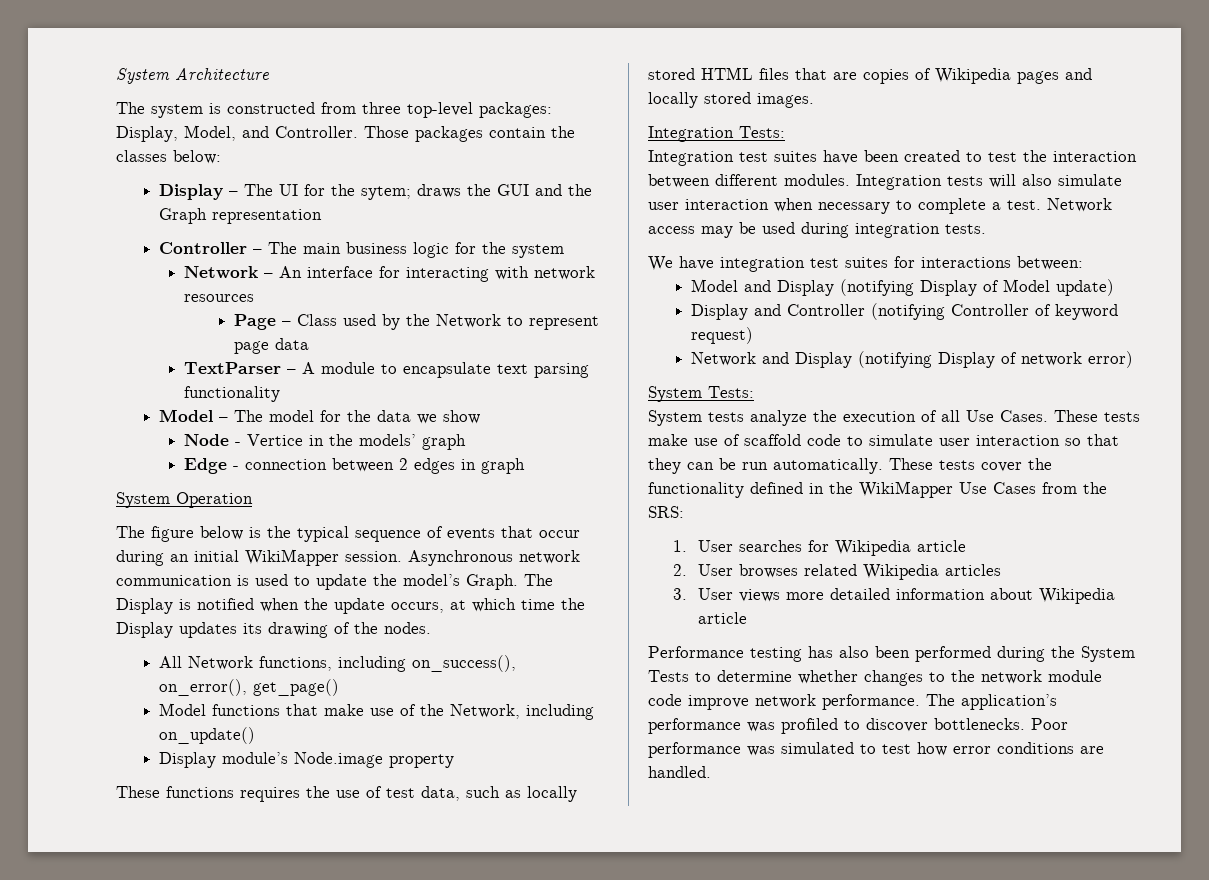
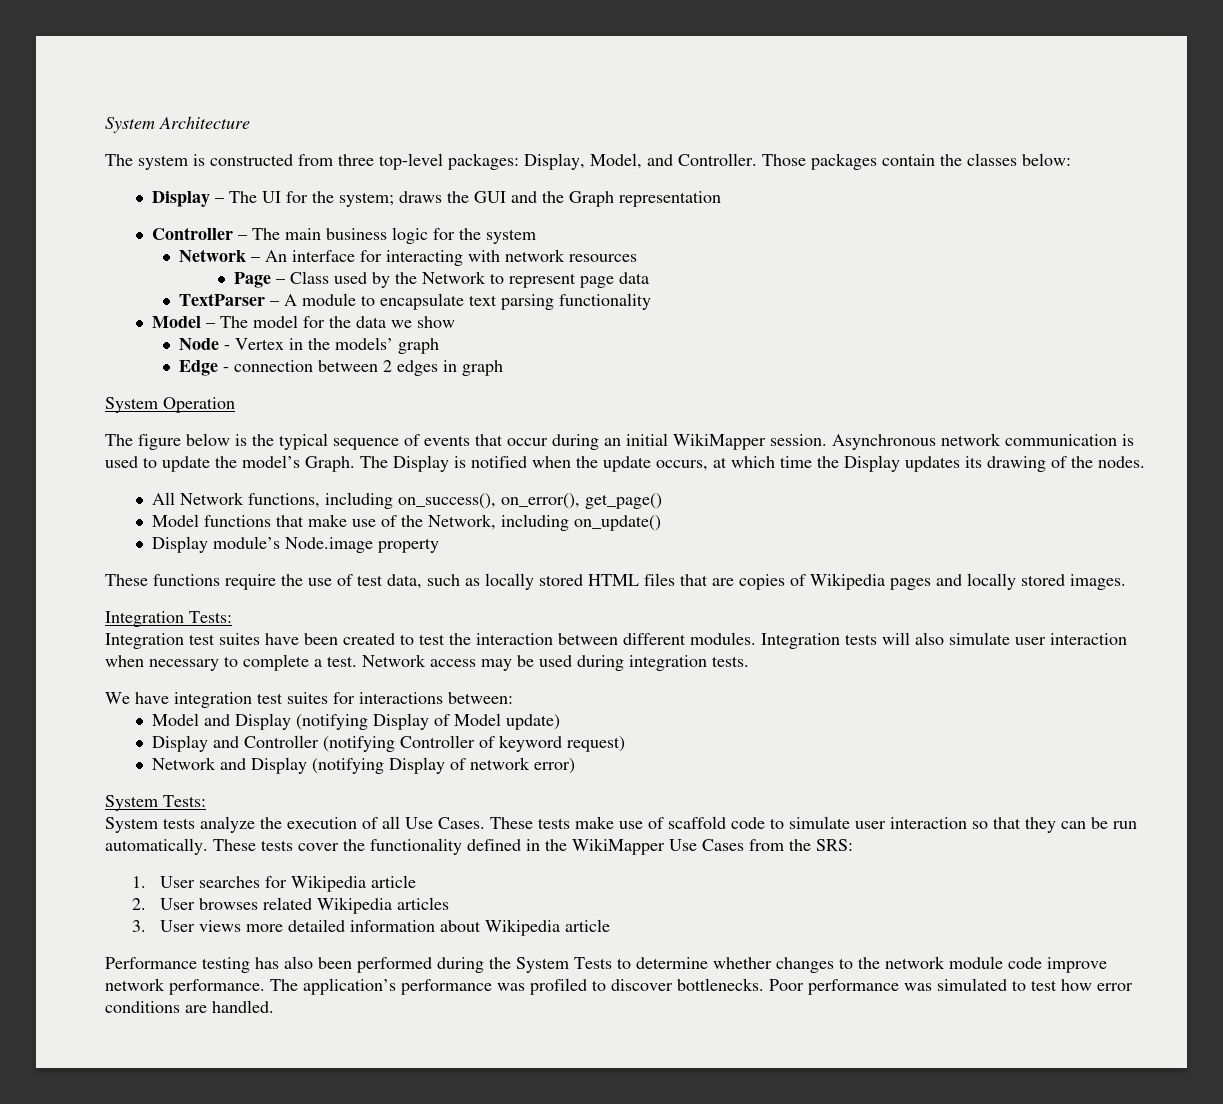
- Display – The UI for the sytem; draws the GUI and the Graph representation
+ Display – The UI for the system; draws the GUI and the Graph representation
- Node - Vertice in the models’ graph
+ Node - Vertex in the models’ graph
- These functions requires the use of test data, such as locally stored HTML files that are copies of Wikipedia pages and locally stored images.
+ These functions require the use of test data, such as locally stored HTML files that are copies of Wikipedia pages and locally stored images.

